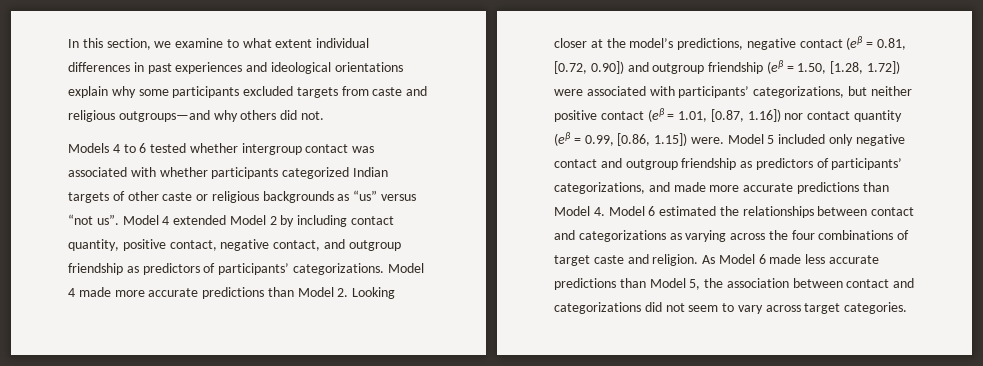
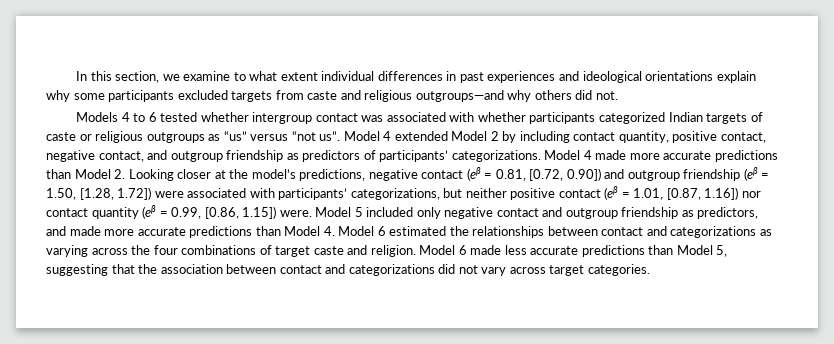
- Models 4 to 6 tested whether intergroup contact was associated with whether participants categorized Indian targets of other caste or religious backgrounds as “us” versus “not us”.
+ Models 4 to 6 tested whether intergroup contact was associated with whether participants categorized Indian targets of caste or religious outgroups as “us” versus “not us”.
- Model 5 included only negative contact and outgroup friendship as predictors of participants’ categorizations, and made more accurate predictions than Model 4. Model 6 estimated the relationships between contact and categorizations as varying across the four combinations of target caste and religion.
+ Model 5 included only negative contact and outgroup friendship as predictors, and made more accurate predictions than Model 4. Model 6 estimated the relationships between contact and categorizations as varying across the four combinations of target caste and religion.
- As Model 6 made less accurate predictions than Model 5, the association between contact and categorizations did not seem to vary across target categories.
+ Model 6 made less accurate predictions than Model 5, suggesting that the association between contact and categorizations did not vary across target categories.

